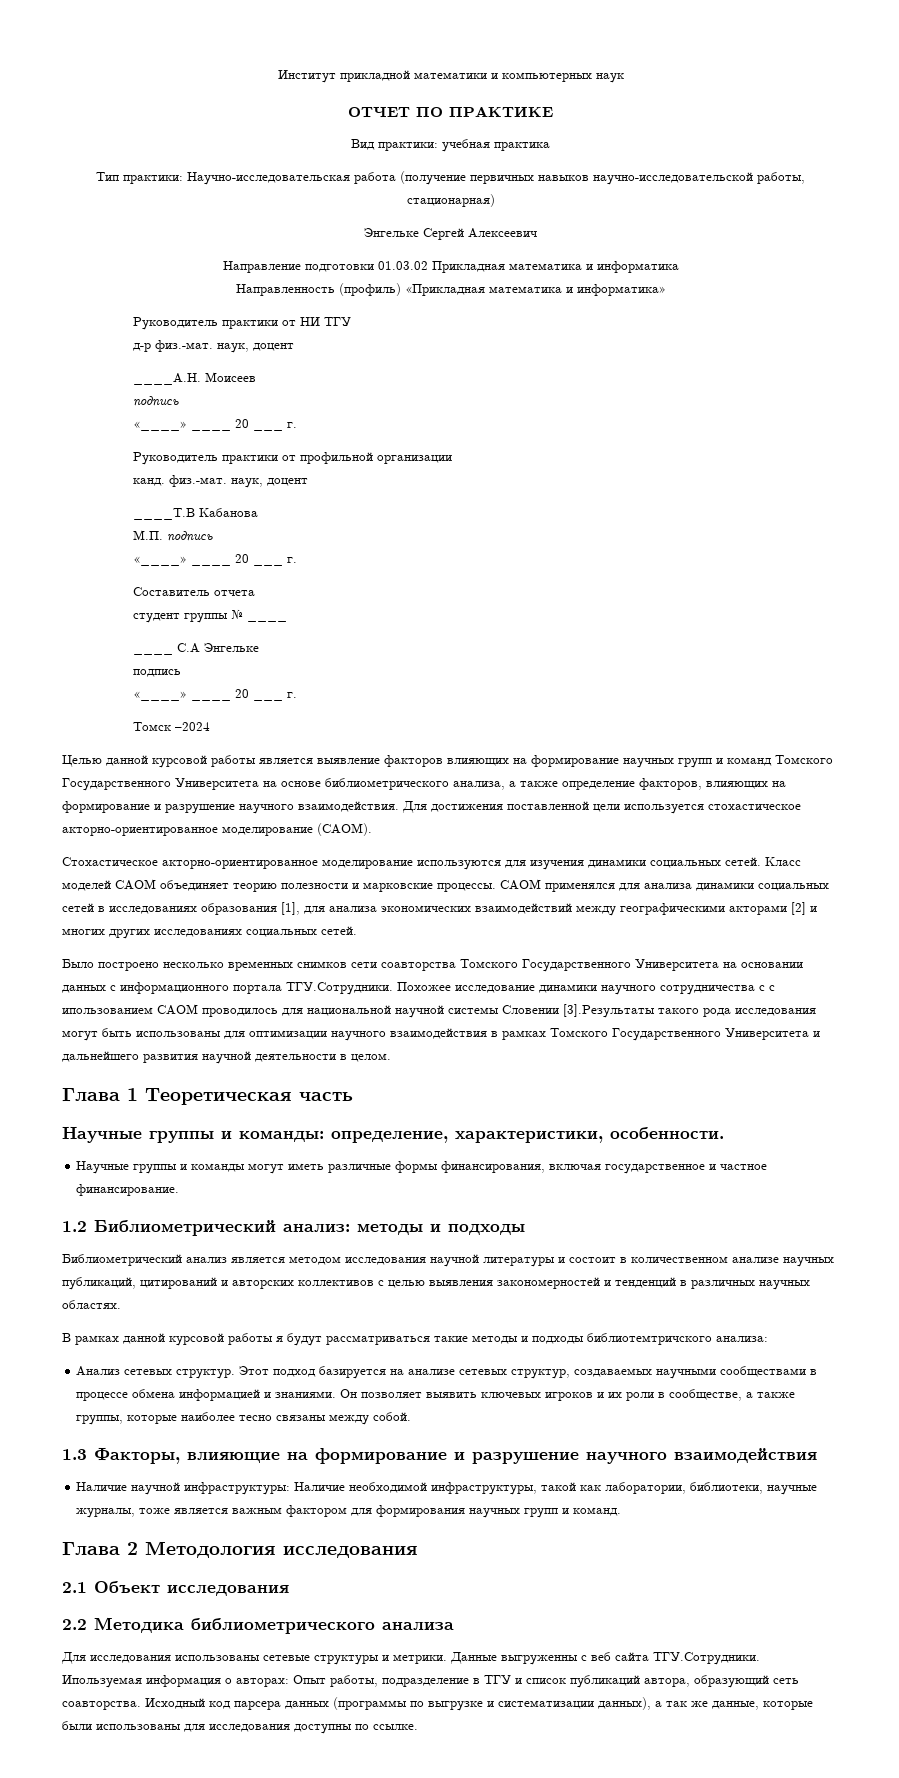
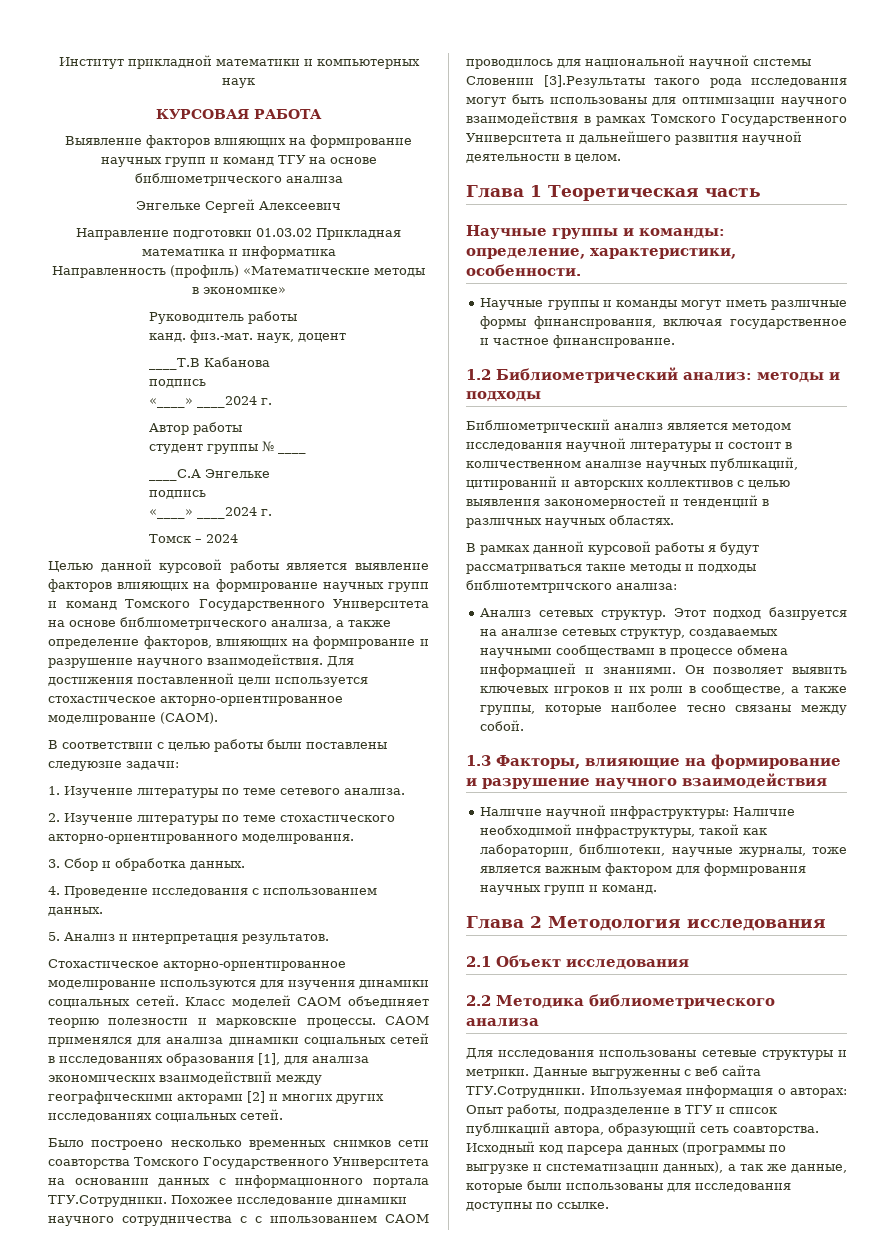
- ОТЧЕТ ПО ПРАКТИКЕ
- Вид практики: учебная практика
- Тип практики: Научно-исследовательская работа (получение первичных навыков научно-исследовательской работы, стационарная)
+ КУРСОВАЯ РАБОТА
+ Выявление факторов влияющих на формирование научных групп и команд ТГУ на основе библиометрического анализа
- Направленность (профиль) «Прикладная математика и информатика»
- Руководитель практики от НИ ТГУ
- д-р физ.-мат. наук, доцент
- ____А.Н. Моисеев
- подпись
- «____» ____ 20 ___ г.
- Руководитель практики от профильной организации
+ Направленность (профиль) «Математические методы в экономике»
+ Руководитель работы
  ____Т.В Кабанова
- М.П. подпись
- «____» ____ 20 ___ г.
- Составитель отчета
+ подпись
+ «____» ____2024 г.
+ Автор работы
- ____ С.А Энгельке
+ ____С.А Энгельке
  подпись
- «____» ____ 20 ___ г.
+ «____» ____2024 г.
- Томск –2024
+ Томск – 2024
+ В соответствии с целью работы были поставлены следуюзие задачи:
+ 1. Изучение литературы по теме сетевого анализа.
+ 2. Изучение литературы по теме стохастического акторно-ориентированного моделирования.
+ 3. Сбор и обработка данных.
+ 4. Проведение исследования с использованием данных.
+ 5. Анализ и интерпретация результатов.

